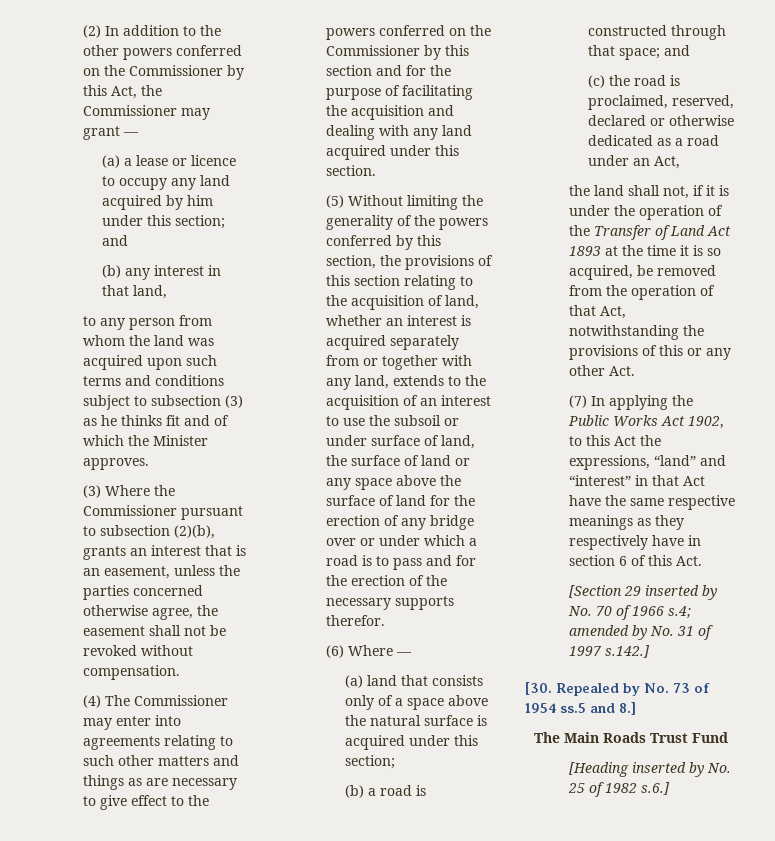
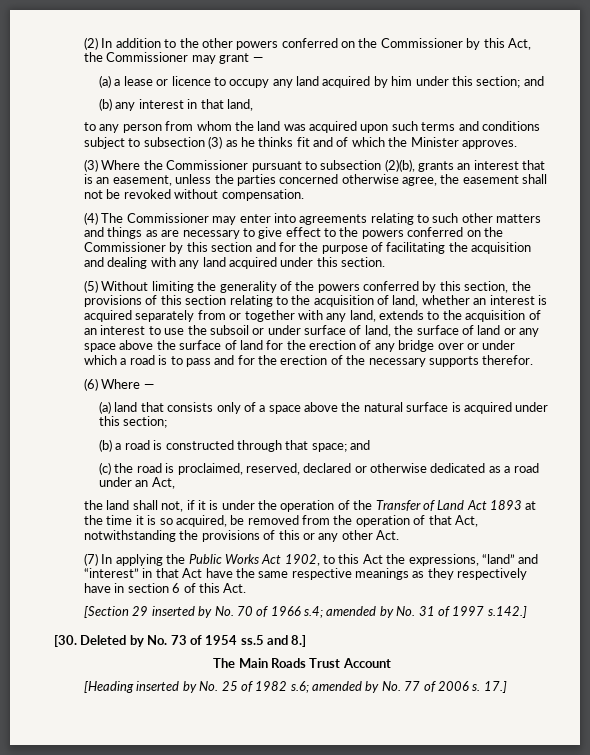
- [30. Repealed by No. 73 of 1954 ss.5 and 8.]
+ [30. Deleted by No. 73 of 1954 ss.5 and 8.]
- The Main Roads Trust Fund
+ The Main Roads Trust Account
- [Heading inserted by No. 25 of 1982 s.6.]
+ [Heading inserted by No. 25 of 1982 s.6; amended by No. 77 of 2006 s. 17.]

